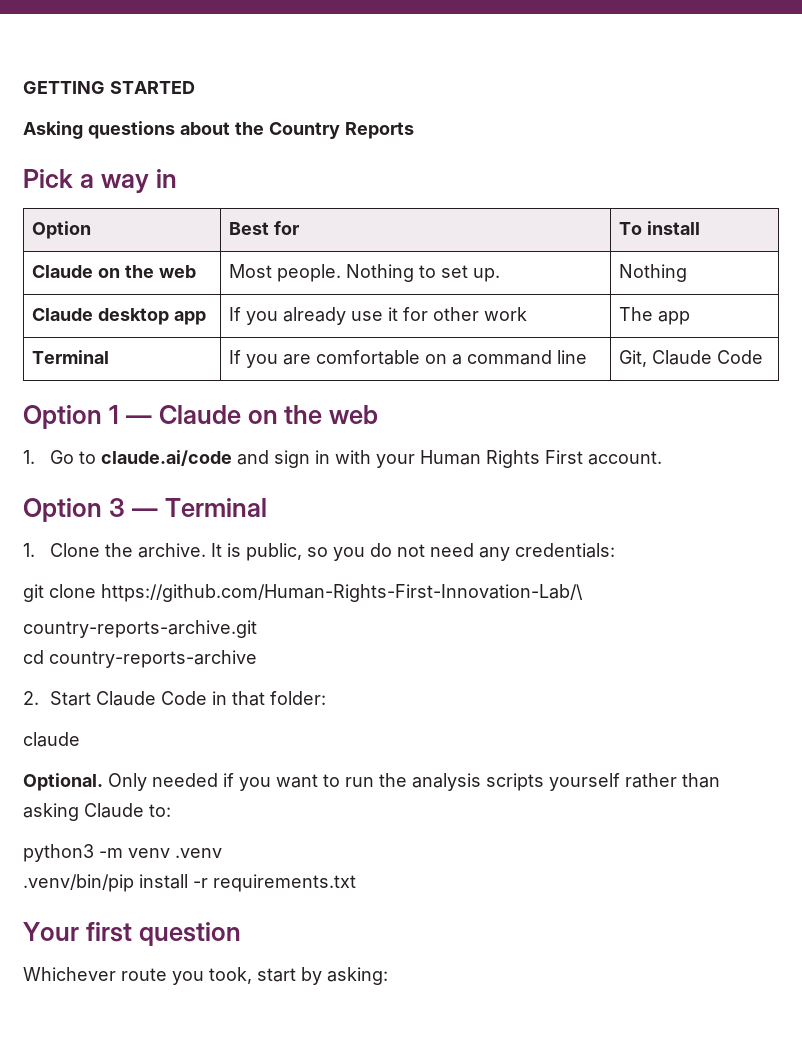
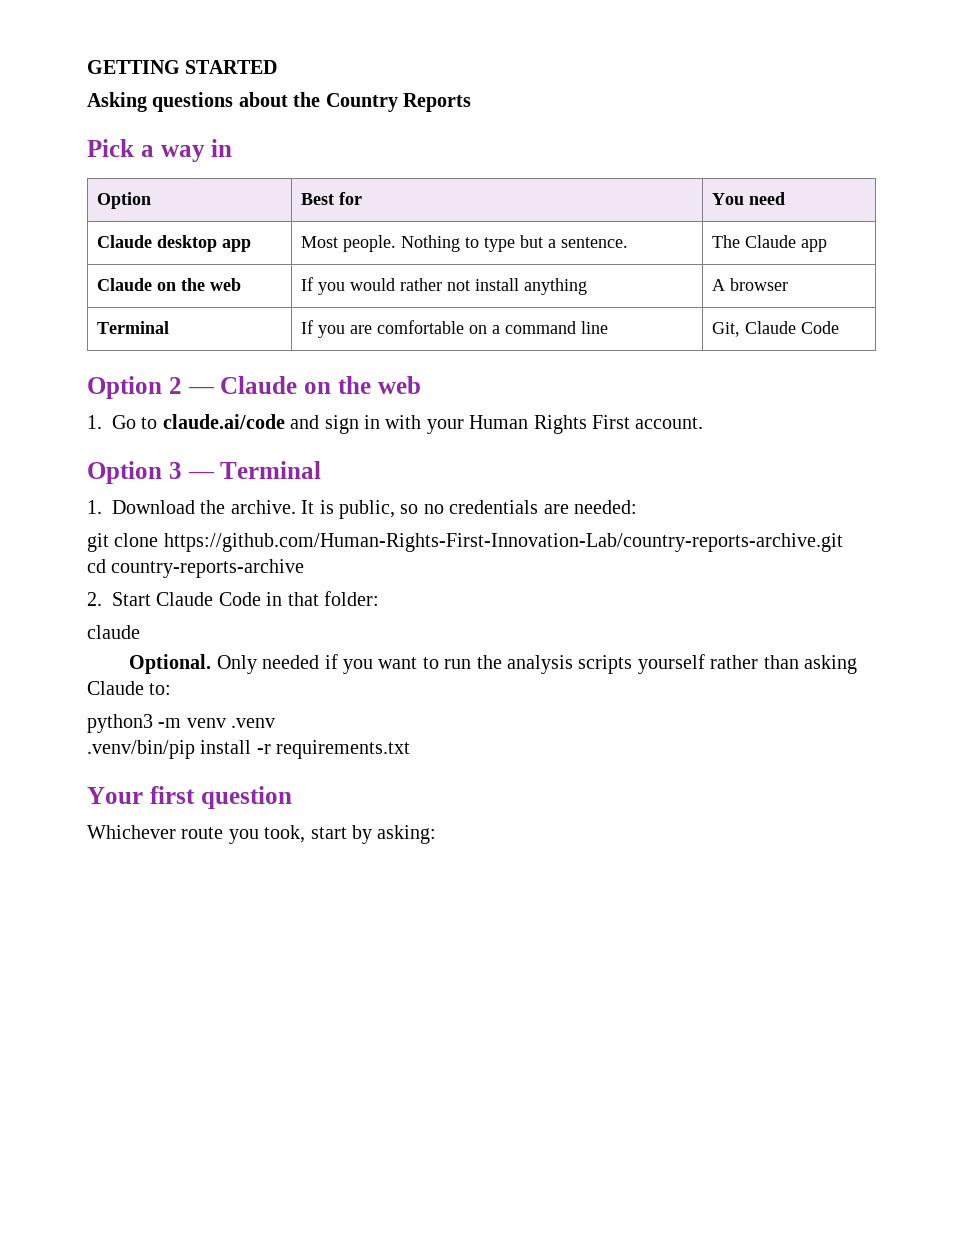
- Option | Best for | To install
- Claude on the web | Most people. Nothing to set up. | Nothing
- Claude desktop app | If you already use it for other work | The app
+ Option | Best for | You need
+ Claude desktop app | Most people. Nothing to type but a sentence. | The Claude app
+ Claude on the web | If you would rather not install anything | A browser
- Option 1 — Claude on the web
+ Option 2 — Claude on the web
- 1. Clone the archive.
+ 1. Download the archive.
- It is public, so you do not need any credentials:
+ It is public, so no credentials are needed:
- git clone https://github.com/Human-Rights-First-Innovation-Lab/\
- country-reports-archive.git
+ git clone https://github.com/Human-Rights-First-Innovation-Lab/country-reports-archive.git

